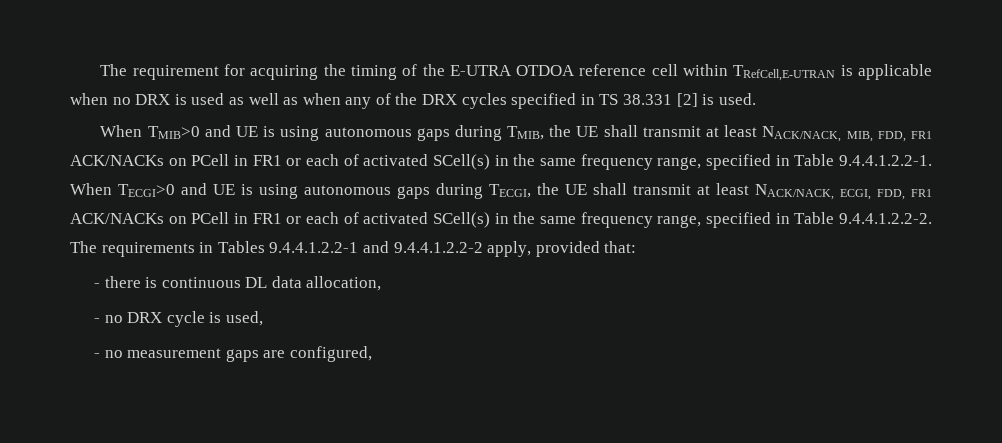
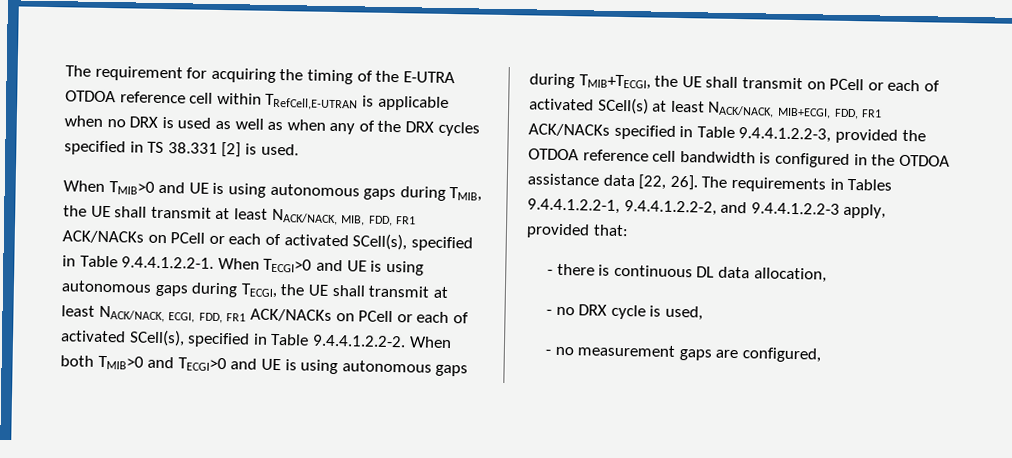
- When TMIB>0 and UE is using autonomous gaps during TMIB, the UE shall transmit at least NACK/NACK, MIB, FDD, FR1 ACK/NACKs on PCell in FR1 or each of activated SCell(s) in the same frequency range, specified in Table 9.4.4.1.2.2-1. When TECGI>0 and UE is using autonomous gaps during TECGI, the UE shall transmit at least NACK/NACK, ECGI, FDD, FR1 ACK/NACKs on PCell in FR1 or each of activated SCell(s) in the same frequency range, specified in Table 9.4.4.1.2.2-2. The requirements in Tables 9.4.4.1.2.2-1 and 9.4.4.1.2.2-2 apply, provided that:
+ When TMIB>0 and UE is using autonomous gaps during TMIB, the UE shall transmit at least NACK/NACK, MIB, FDD, FR1 ACK/NACKs on PCell or each of activated SCell(s), specified in Table 9.4.4.1.2.2-1. When TECGI>0 and UE is using autonomous gaps during TECGI, the UE shall transmit at least NACK/NACK, ECGI, FDD, FR1 ACK/NACKs on PCell or each of activated SCell(s), specified in Table 9.4.4.1.2.2-2. When both TMIB>0 and TECGI>0 and UE is using autonomous gaps during TMIB+TECGI, the UE shall transmit on PCell or each of activated SCell(s) at least NACK/NACK, MIB+ECGI, FDD, FR1 ACK/NACKs specified in Table 9.4.4.1.2.2-3, provided the OTDOA reference cell bandwidth is configured in the OTDOA assistance data [22, 26]. The requirements in Tables 9.4.4.1.2.2-1, 9.4.4.1.2.2-2, and 9.4.4.1.2.2-3 apply, provided that:

